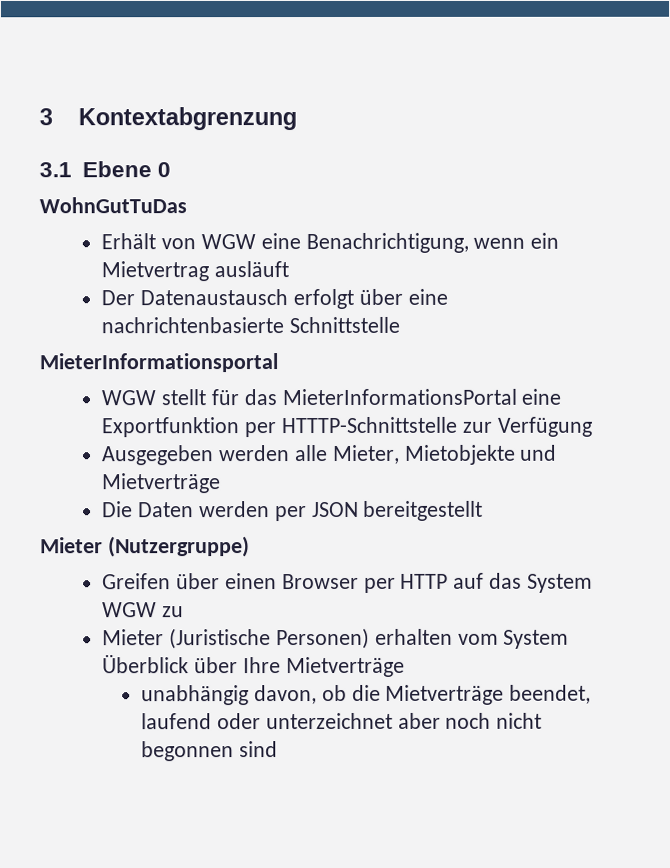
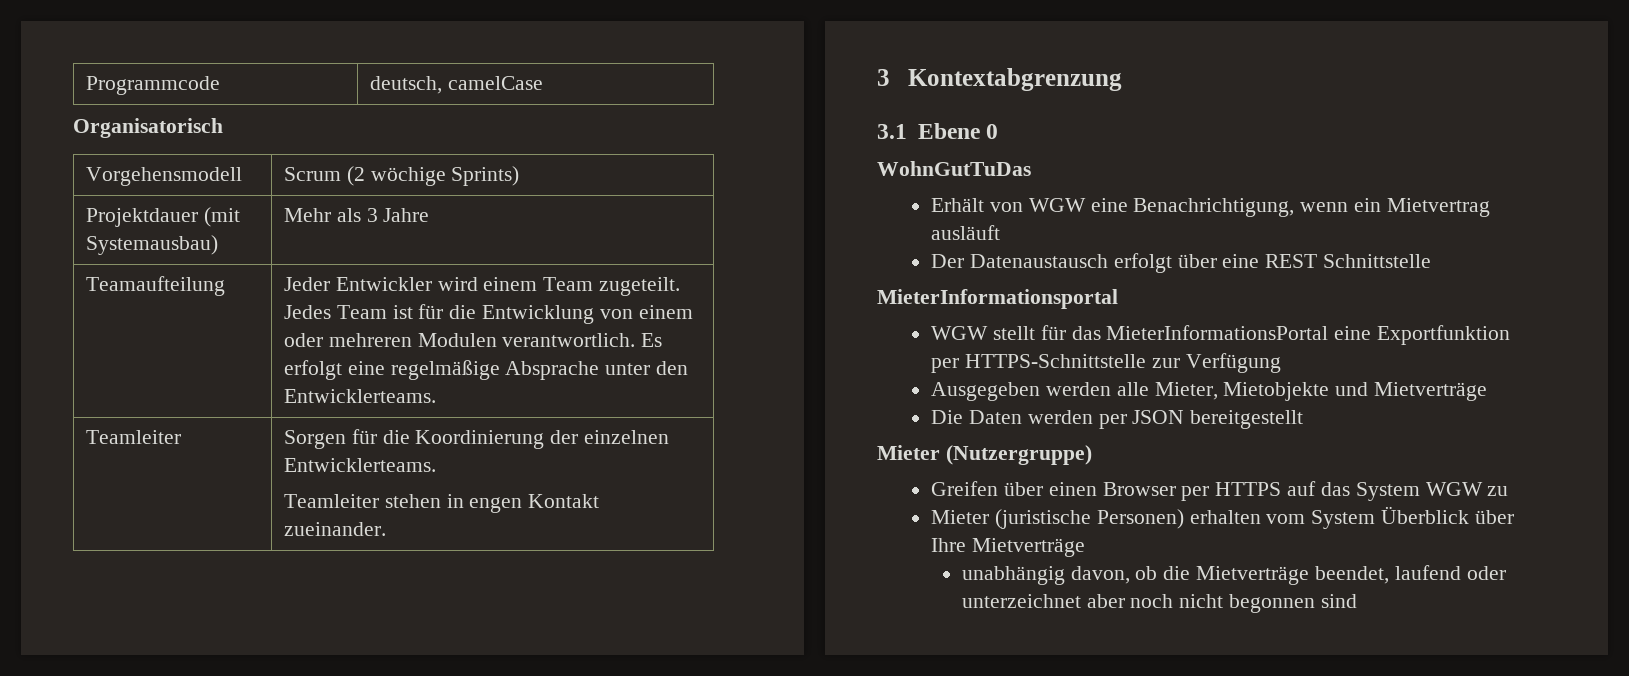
+ Programmcode | deutsch, camelCase
+ Organisatorisch
+ Vorgehensmodell | Scrum (2 wöchige Sprints)
+ Projektdauer (mit Systemausbau) | Mehr als 3 Jahre
+ Teamaufteilung | Jeder Entwickler wird einem Team zugeteilt. Jedes Team ist für die Entwicklung von einem oder mehreren Modulen verantwortlich. Es erfolgt eine regelmäßige Absprache unter den Entwicklerteams.
+ Teamleiter | Sorgen für die Koordinierung der einzelnen Entwicklerteams.
+ Teamleiter stehen in engen Kontakt zueinander.
- Der Datenaustausch erfolgt über eine nachrichtenbasierte Schnittstelle
+ Der Datenaustausch erfolgt über eine REST Schnittstelle
- WGW stellt für das MieterInformationsPortal eine Exportfunktion per HTTTP-Schnittstelle zur Verfügung
+ WGW stellt für das MieterInformationsPortal eine Exportfunktion per HTTPS-Schnittstelle zur Verfügung
- Greifen über einen Browser per HTTP auf das System WGW zu
+ Greifen über einen Browser per HTTPS auf das System WGW zu
- Mieter (Juristische Personen) erhalten vom System Überblick über Ihre Mietverträge
+ Mieter (juristische Personen) erhalten vom System Überblick über Ihre Mietverträge

